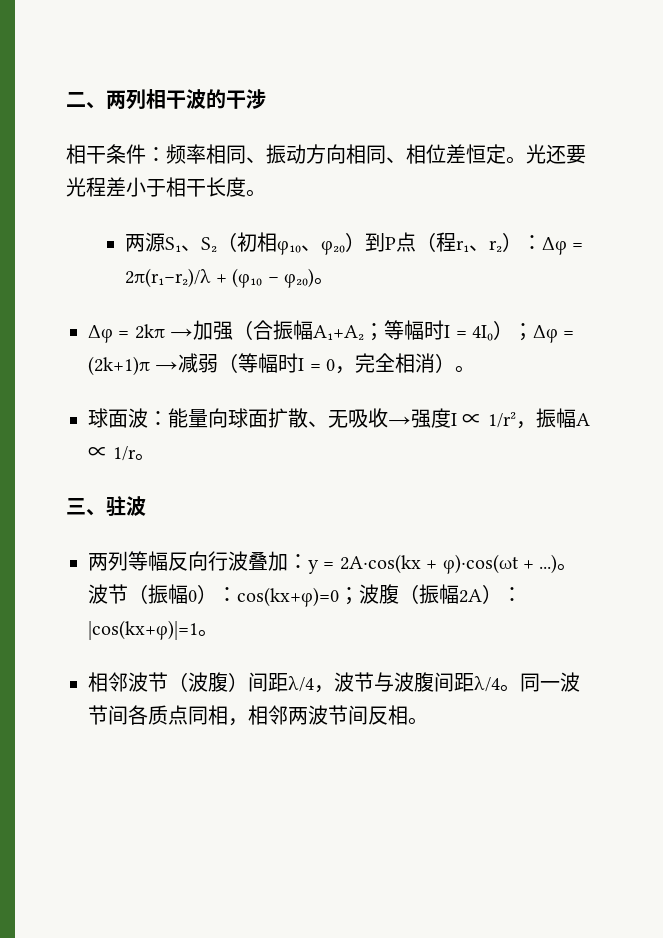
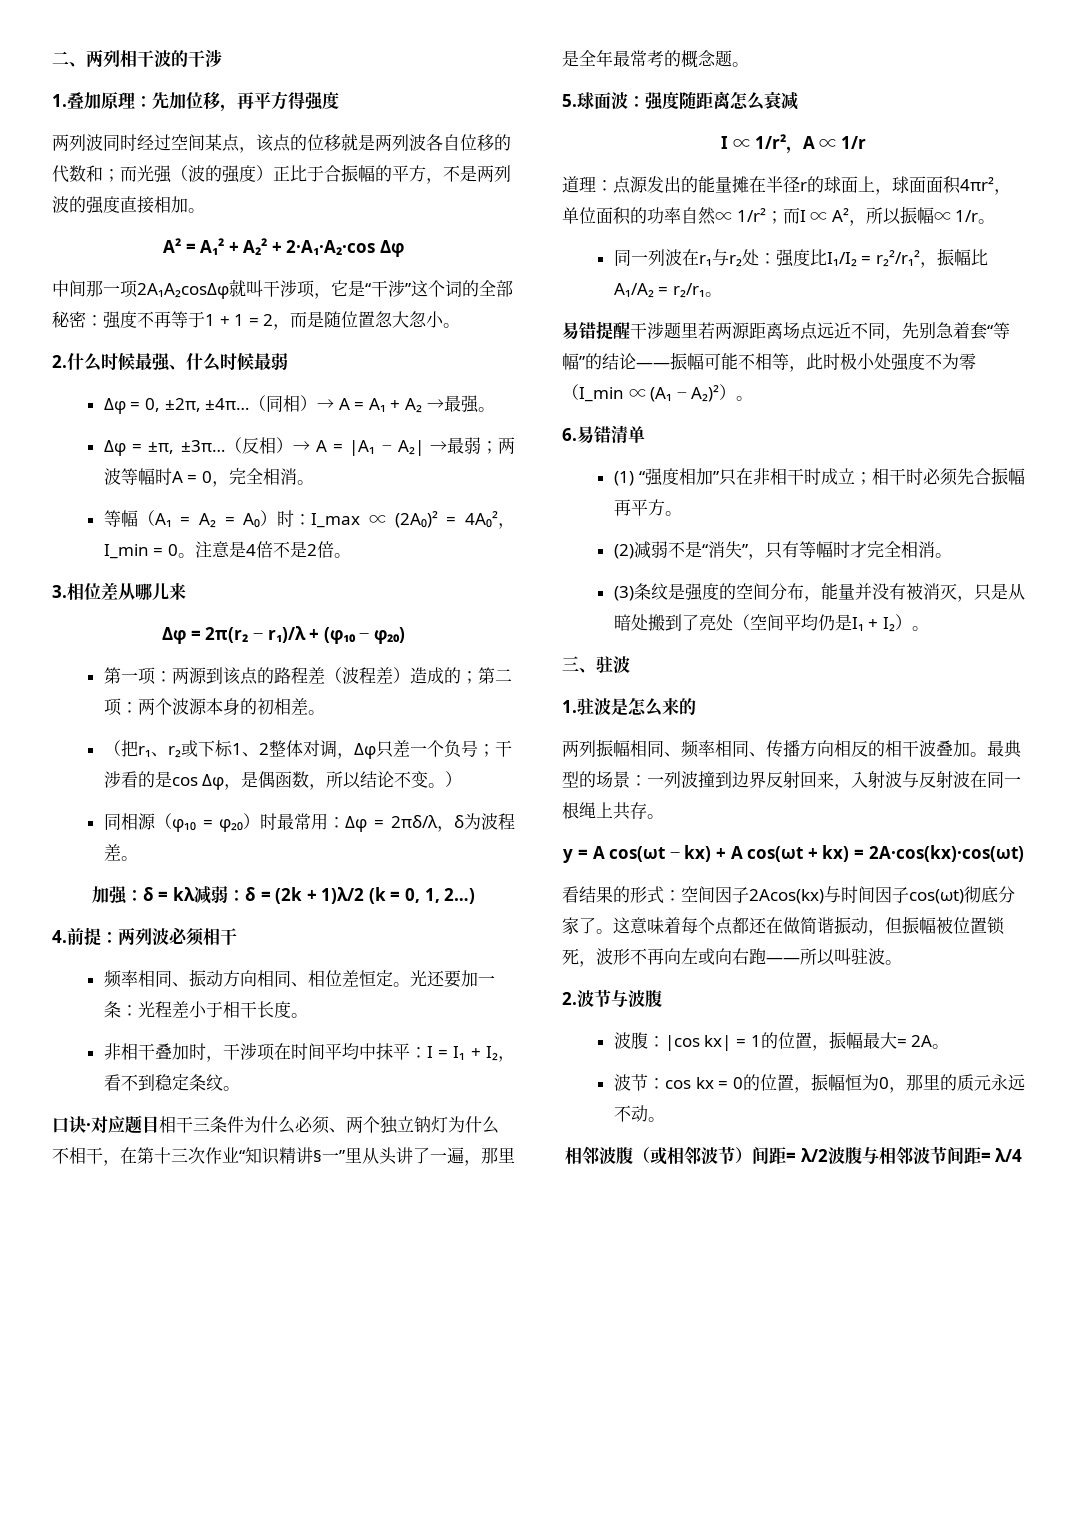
- 相干条件：频率相同、振动方向相同、相位差恒定。
+ 1.叠加原理：先加位移，再平方得强度
+ 两列波同时经过空间某点，该点的位移就是两列波各自位移的代数和；而光强（波的强度）正比于合振幅的平方，不是两列波的强度直接相加。
+ A² = A₁² + A₂² + 2·A₁·A₂·cos Δφ
+ 中间那一项2A₁A₂cosΔφ就叫干涉项，它是“干涉”这个词的全部秘密：强度不再等于1 + 1 = 2，而是随位置忽大忽小。
+ 2.什么时候最强、什么时候最弱
+ Δφ = 0, ±2π, ±4π…（同相）→ A = A₁ + A₂ →最强。
+ Δφ = ±π, ±3π…（反相）→ A = |A₁ − A₂| →最弱；两波等幅时A = 0，完全相消。
+ 等幅（A₁ = A₂ = A₀）时：I_max ∝ (2A₀)² = 4A₀²，I_min = 0。注意是4倍不是2倍。
+ 3.相位差从哪儿来
+ Δφ = 2π(r₂ − r₁)/λ + (φ₁₀ − φ₂₀)
+ 第一项：两源到该点的路程差（波程差）造成的；第二项：两个波源本身的初相差。
+ （把r₁、r₂或下标1、2整体对调，Δφ只差一个负号；干涉看的是cos Δφ，是偶函数，所以结论不变。）
+ 同相源（φ₁₀ = φ₂₀）时最常用：Δφ = 2πδ/λ，δ为波程差。
+ 加强：δ = kλ减弱：δ = (2k + 1)λ/2 (k = 0, 1, 2…)
+ 4.前提：两列波必须相干
+ 频率相同、振动方向相同、相位差恒定。
- 光还要光程差小于相干长度。
+ 光还要加一条：光程差小于相干长度。
- 两源S₁、S₂（初相φ₁₀、φ₂₀）到P点（程r₁、r₂）：Δφ = 2π(r₁−r₂)/λ + (φ₁₀ − φ₂₀)。
- Δφ = 2kπ →加强（合振幅A₁+A₂；等幅时I = 4I₀）；Δφ = (2k+1)π →减弱（等幅时I = 0，完全相消）。
- 球面波：能量向球面扩散、无吸收→强度I ∝ 1/r²，振幅A ∝ 1/r。
+ 非相干叠加时，干涉项在时间平均中抹平：I = I₁ + I₂，看不到稳定条纹。
+ 口诀·对应题目相干三条件为什么必须、两个独立钠灯为什么不相干，在第十三次作业“知识精讲§一”里从头讲了一遍，那里是全年最常考的概念题。
+ 5.球面波：强度随距离怎么衰减
+ I ∝ 1/r²，A ∝ 1/r
+ 道理：点源发出的能量摊在半径r的球面上，球面面积4πr²，单位面积的功率自然∝ 1/r²；而I ∝ A²，所以振幅∝ 1/r。
+ 同一列波在r₁与r₂处：强度比I₁/I₂ = r₂²/r₁²，振幅比A₁/A₂ = r₂/r₁。
+ 易错提醒干涉题里若两源距离场点远近不同，先别急着套“等幅”的结论——振幅可能不相等，此时极小处强度不为零（I_min ∝ (A₁ − A₂)²）。
+ 6.易错清单
+ (1) “强度相加”只在非相干时成立；相干时必须先合振幅再平方。
+ (2)减弱不是“消失”，只有等幅时才完全相消。
+ (3)条纹是强度的空间分布，能量并没有被消灭，只是从暗处搬到了亮处（空间平均仍是I₁ + I₂）。
  三、驻波
- 两列等幅反向行波叠加：y = 2A·cos(kx + φ)·cos(ωt + ...)。波节（振幅0）：cos(kx+φ)=0；波腹（振幅2A）：|cos(kx+φ)|=1。
- 相邻波节（波腹）间距λ/4，波节与波腹间距λ/4。同一波节间各质点同相，相邻两波节间反相。
+ 1.驻波是怎么来的
+ 两列振幅相同、频率相同、传播方向相反的相干波叠加。最典型的场景：一列波撞到边界反射回来，入射波与反射波在同一根绳上共存。
+ y = A cos(ωt − kx) + A cos(ωt + kx) = 2A·cos(kx)·cos(ωt)
+ 看结果的形式：空间因子2Acos(kx)与时间因子cos(ωt)彻底分家了。这意味着每个点都还在做简谐振动，但振幅被位置锁死，波形不再向左或向右跑——所以叫驻波。
+ 2.波节与波腹
+ 波腹：|cos kx| = 1的位置，振幅最大= 2A。
+ 波节：cos kx = 0的位置，振幅恒为0，那里的质元永远不动。
+ 相邻波腹（或相邻波节）间距= λ/2波腹与相邻波节间距= λ/4

